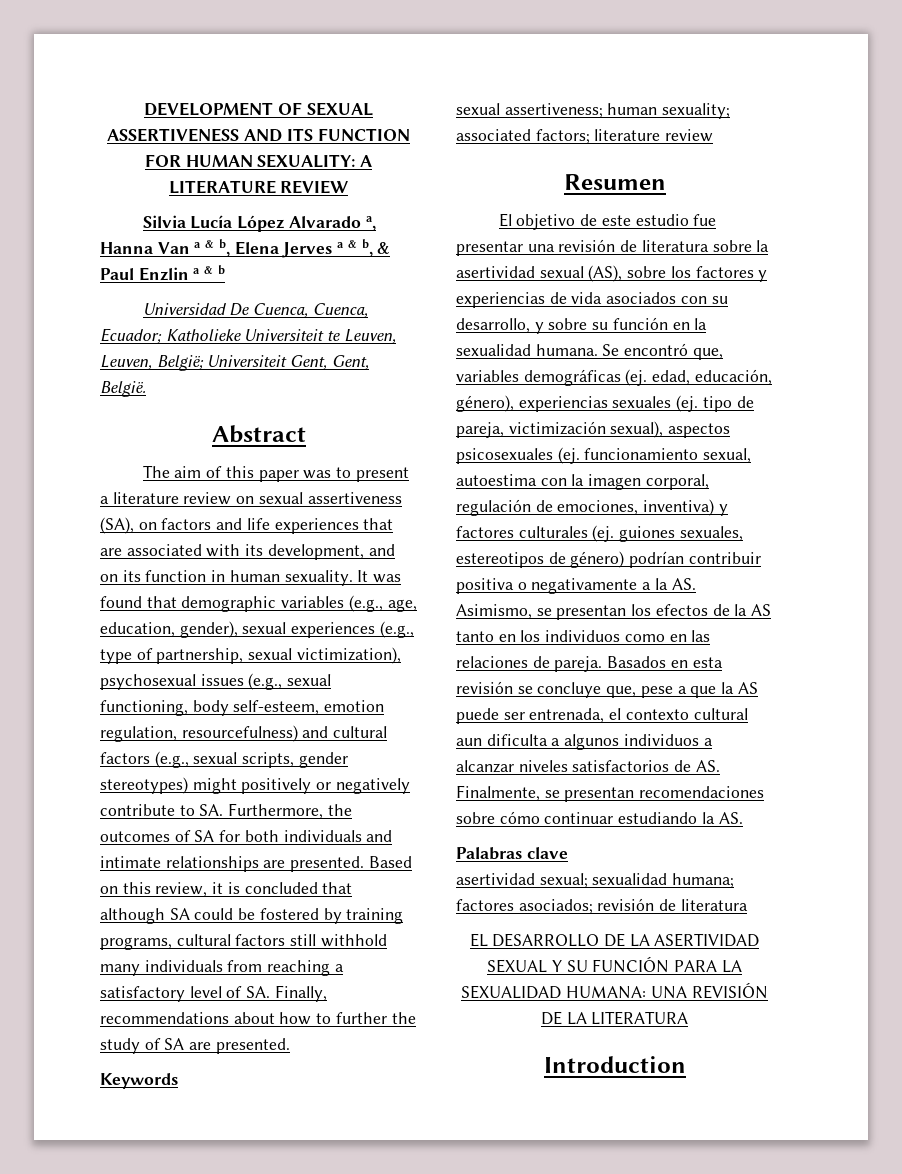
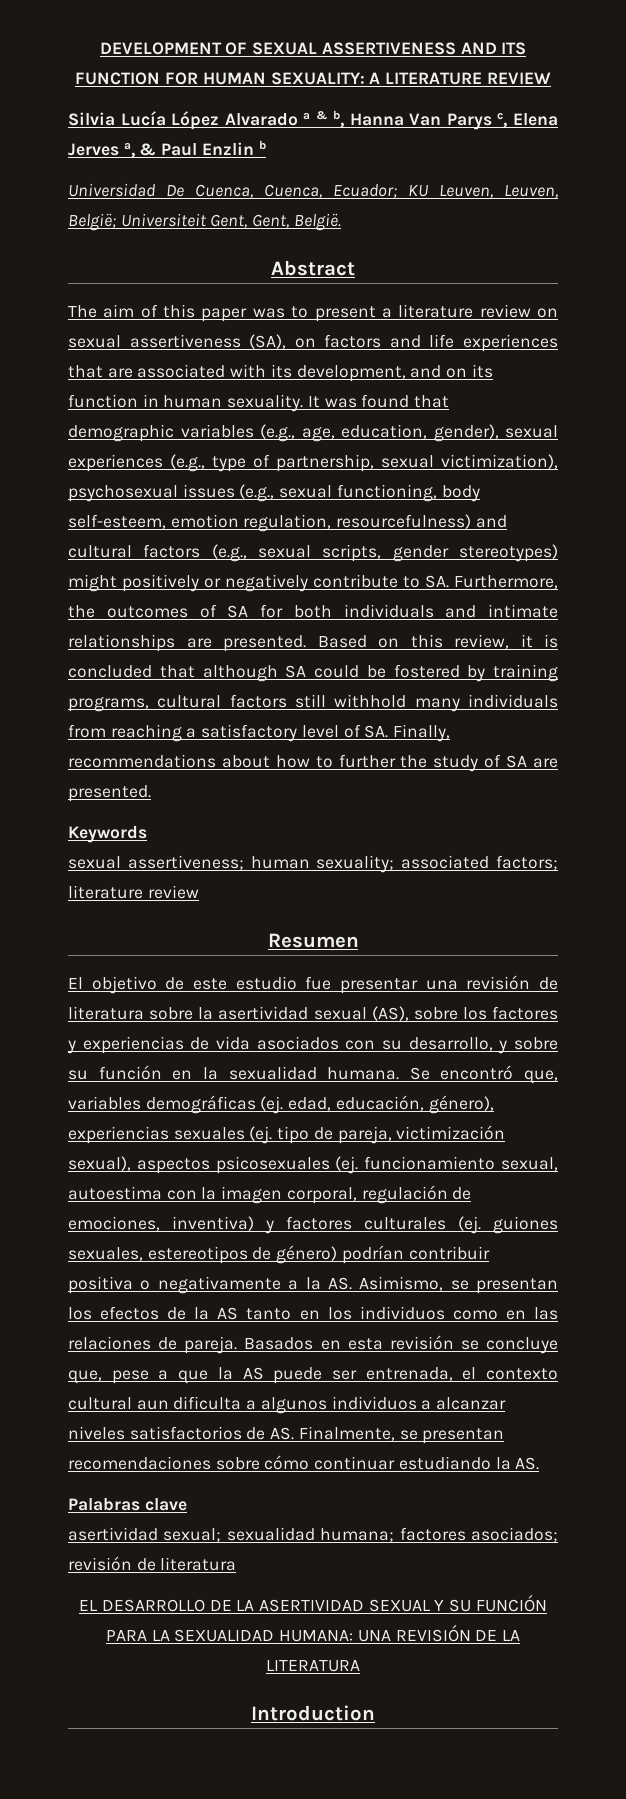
- Silvia Lucía López Alvarado a, Hanna Van a & b, Elena Jerves a & b, & Paul Enzlin a & b
+ Silvia Lucía López Alvarado a & b, Hanna Van Parys c, Elena Jerves a, & Paul Enzlin b
- Universidad De Cuenca, Cuenca, Ecuador; Katholieke Universiteit te Leuven, Leuven, België; Universiteit Gent, Gent, België.
+ Universidad De Cuenca, Cuenca, Ecuador; KU Leuven, Leuven, België; Universiteit Gent, Gent, België.

